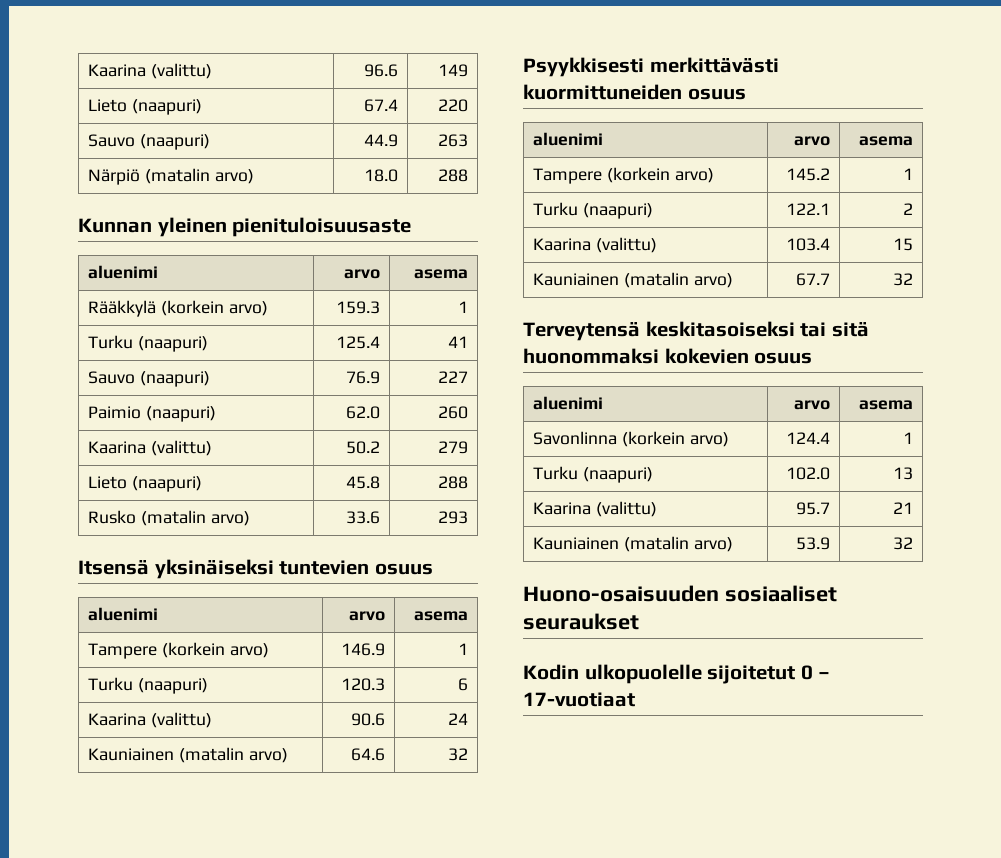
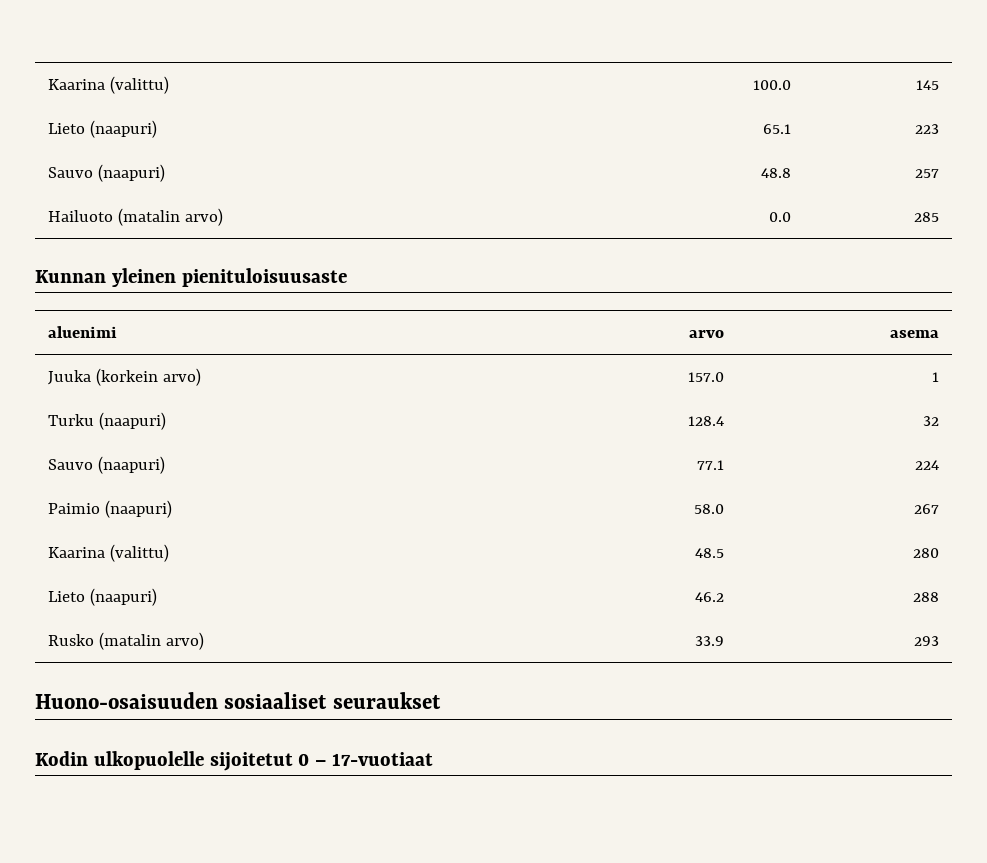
- Kaarina (valittu) | 96.6 | 149
- Lieto (naapuri) | 67.4 | 220
- Sauvo (naapuri) | 44.9 | 263
- Närpiö (matalin arvo) | 18.0 | 288
+ Kaarina (valittu) | 100.0 | 145
+ Lieto (naapuri) | 65.1 | 223
+ Sauvo (naapuri) | 48.8 | 257
+ Hailuoto (matalin arvo) | 0.0 | 285
- Rääkkylä (korkein arvo) | 159.3 | 1
- Turku (naapuri) | 125.4 | 41
- Sauvo (naapuri) | 76.9 | 227
+ Juuka (korkein arvo) | 157.0 | 1
+ Turku (naapuri) | 128.4 | 32
+ Sauvo (naapuri) | 77.1 | 224
- Paimio (naapuri) | 62.0 | 260
- Kaarina (valittu) | 50.2 | 279
- Lieto (naapuri) | 45.8 | 288
+ Paimio (naapuri) | 58.0 | 267
+ Kaarina (valittu) | 48.5 | 280
+ Lieto (naapuri) | 46.2 | 288
- Rusko (matalin arvo) | 33.6 | 293
+ Rusko (matalin arvo) | 33.9 | 293
- Itsensä yksinäiseksi tuntevien osuus
- aluenimi | arvo | asema
- Tampere (korkein arvo) | 146.9 | 1
- Turku (naapuri) | 120.3 | 6
- Kaarina (valittu) | 90.6 | 24
- Kauniainen (matalin arvo) | 64.6 | 32
- Psyykkisesti merkittävästi kuormittuneiden osuus
- aluenimi | arvo | asema
- Tampere (korkein arvo) | 145.2 | 1
- Turku (naapuri) | 122.1 | 2
- Kaarina (valittu) | 103.4 | 15
- Kauniainen (matalin arvo) | 67.7 | 32
- Terveytensä keskitasoiseksi tai sitä huonommaksi kokevien osuus
- aluenimi | arvo | asema
- Savonlinna (korkein arvo) | 124.4 | 1
- Turku (naapuri) | 102.0 | 13
- Kaarina (valittu) | 95.7 | 21
- Kauniainen (matalin arvo) | 53.9 | 32

